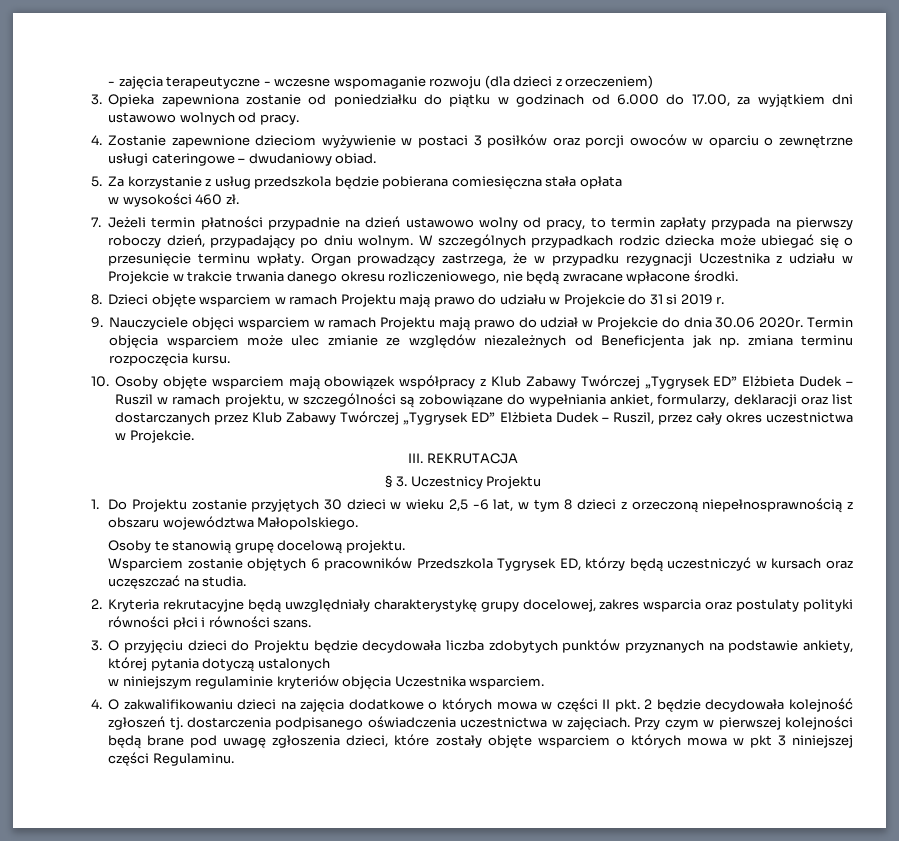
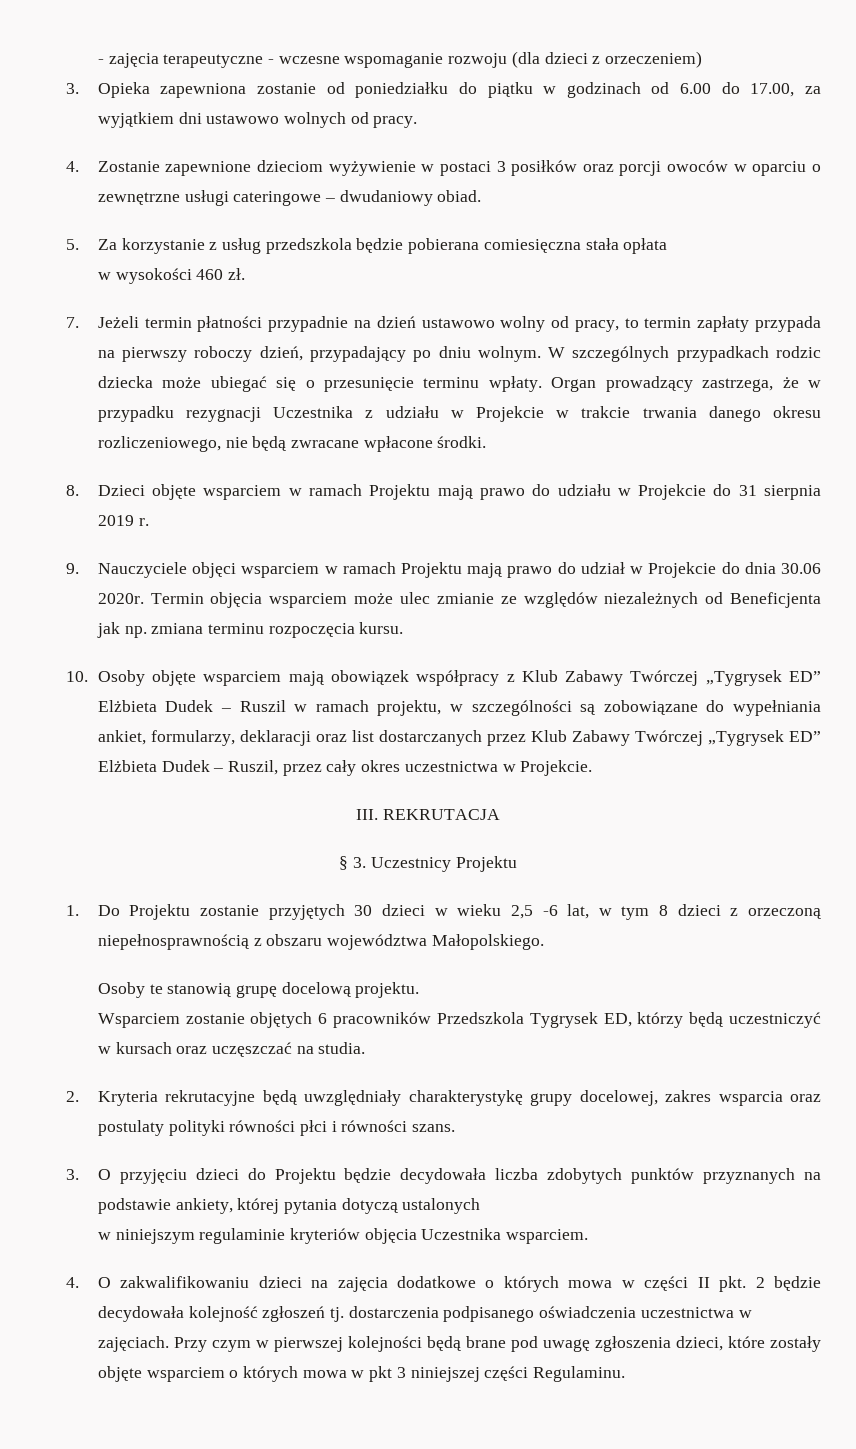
- 3. Opieka zapewniona zostanie od poniedziałku do piątku w godzinach od 6.000 do 17.00, za wyjątkiem dni ustawowo wolnych od pracy.
+ 3. Opieka zapewniona zostanie od poniedziałku do piątku w godzinach od 6.00 do 17.00, za wyjątkiem dni ustawowo wolnych od pracy.
- 8. Dzieci objęte wsparciem w ramach Projektu mają prawo do udziału w Projekcie do 31 si 2019 r.
+ 8. Dzieci objęte wsparciem w ramach Projektu mają prawo do udziału w Projekcie do 31 sierpnia 2019 r.

